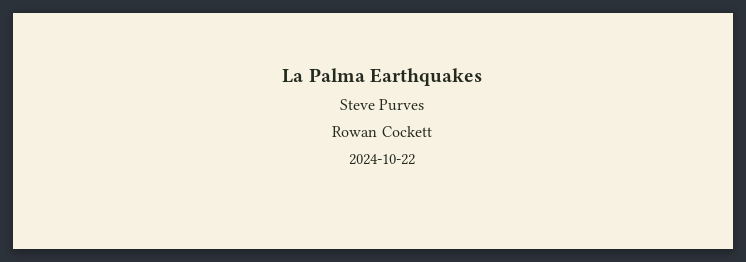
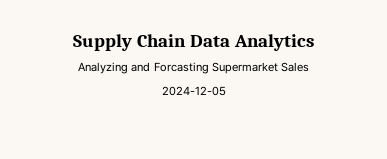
- La Palma Earthquakes
- Steve Purves
- Rowan Cockett
- 2024-10-22
+ Supply Chain Data Analytics
+ Analyzing and Forcasting Supermarket Sales
+ 2024-12-05

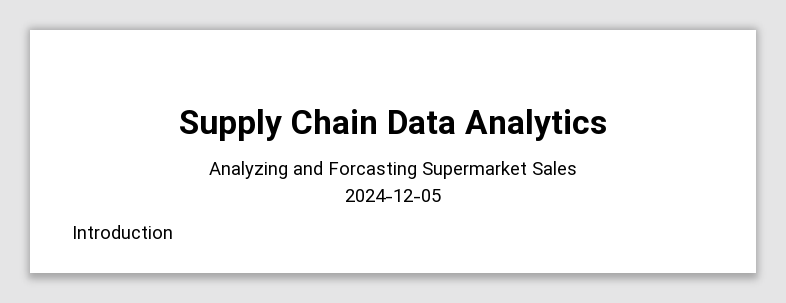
+ Introduction

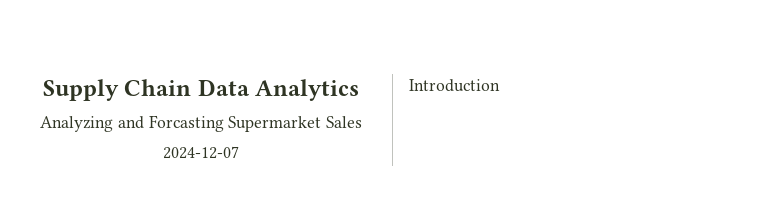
- 2024-12-05
+ 2024-12-07

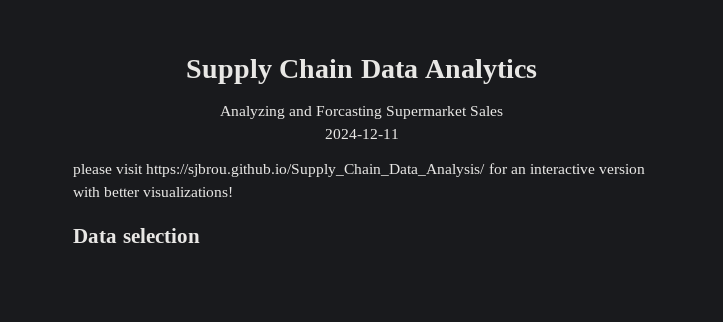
- 2024-12-07
- Introduction
+ 2024-12-11
+ please visit https://sjbrou.github.io/Supply_Chain_Data_Analysis/ for an interactive version with better visualizations!
+ Data selection

